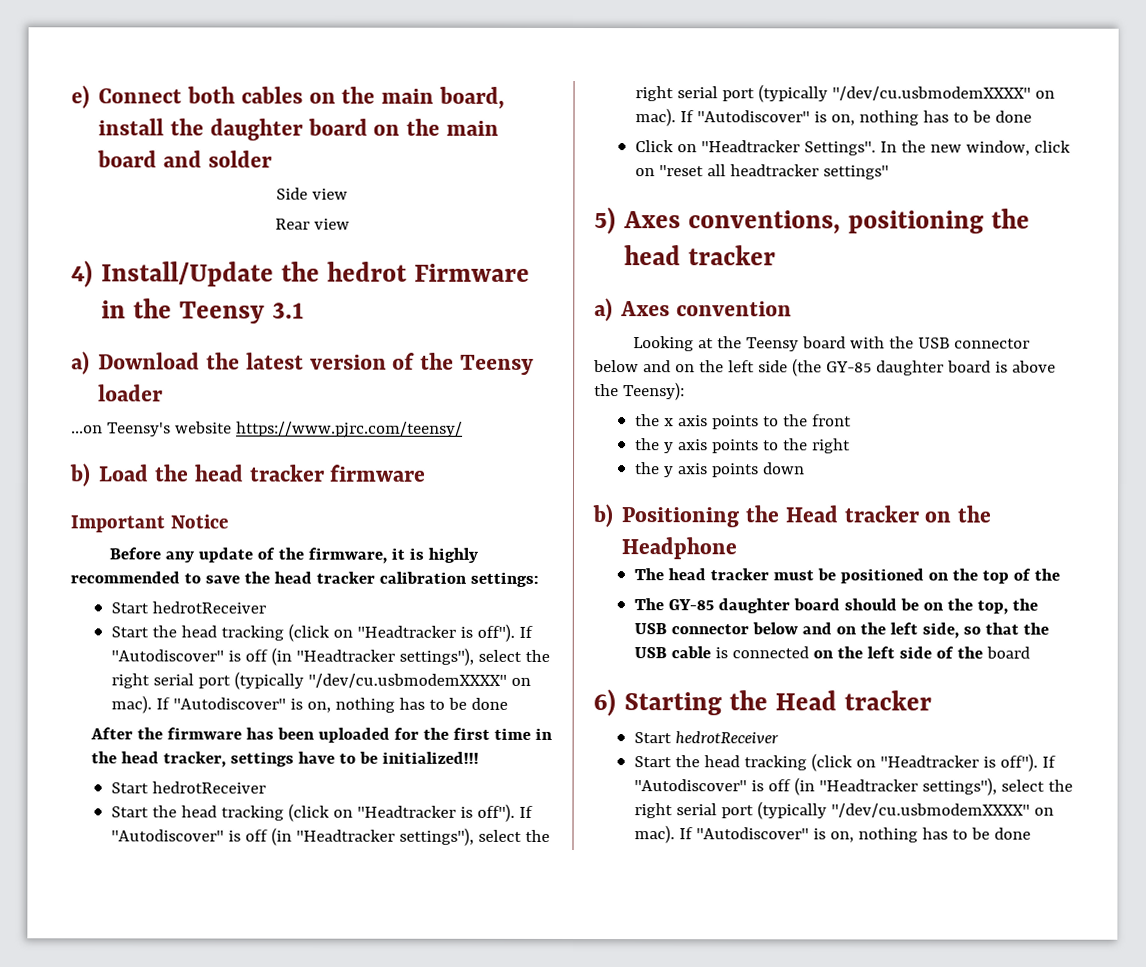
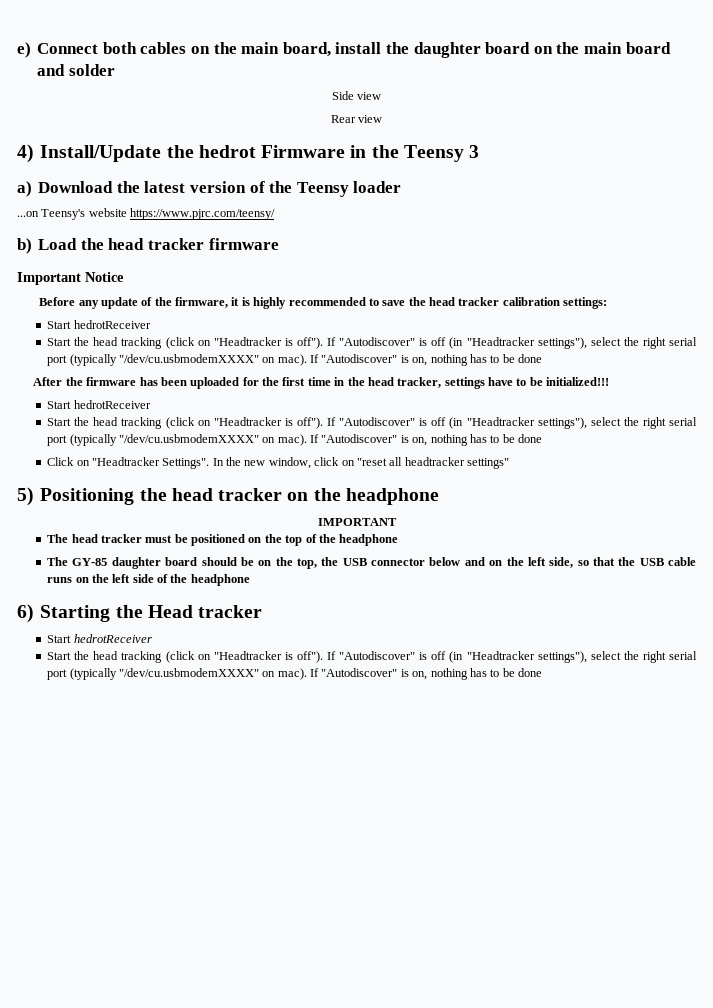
- 4) Install/Update the hedrot Firmware in the Teensy 3.1
+ 4) Install/Update the hedrot Firmware in the Teensy 3
- 5) Axes conventions, positioning the head tracker
- a) Axes convention
- Looking at the Teensy board with the USB connector below and on the left side (the GY-85 daughter board is above the Teensy):
- the x axis points to the front
- the y axis points to the right
- the y axis points down
- b) Positioning the Head tracker on the Headphone
+ 5) Positioning the head tracker on the headphone
+ IMPORTANT
- The head tracker must be positioned on the top of the
+ The head tracker must be positioned on the top of the headphone
- The GY-85 daughter board should be on the top, the USB connector below and on the left side, so that the USB cable is connected on the left side of the board
+ The GY-85 daughter board should be on the top, the USB connector below and on the left side, so that the USB cable runs on the left side of the headphone

